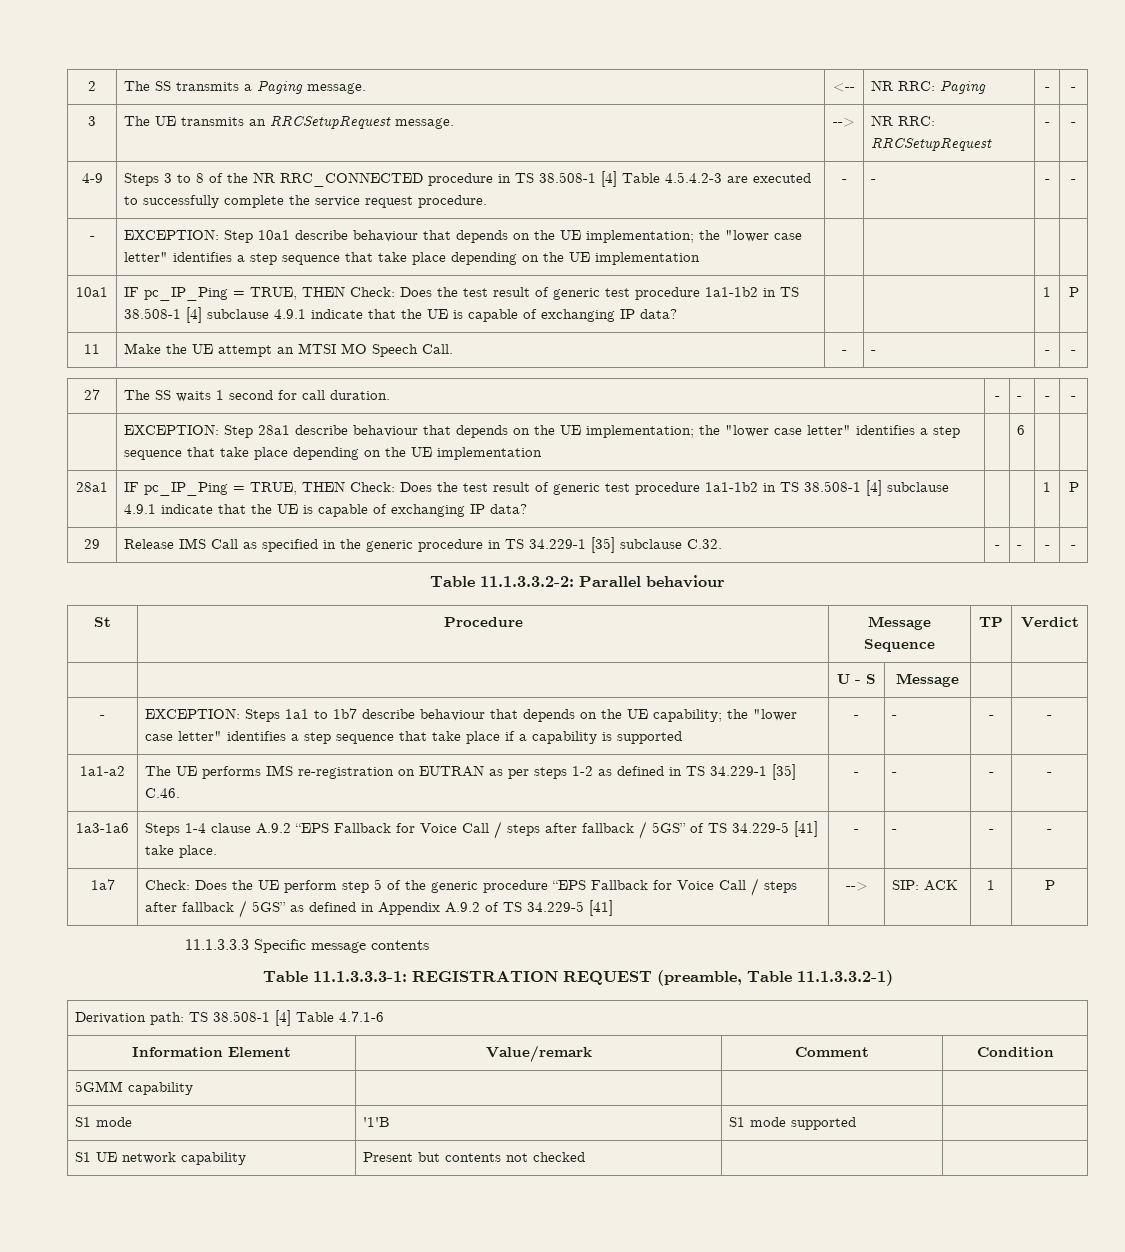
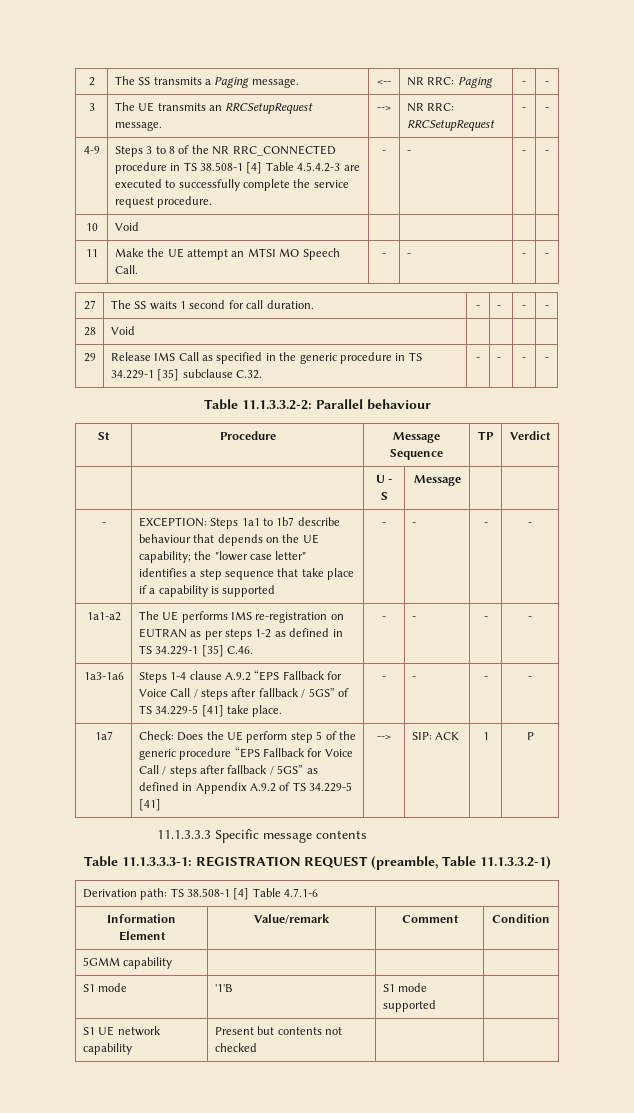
- - | EXCEPTION: Step 10a1 describe behaviour that depends on the UE implementation; the "lower case letter" identifies a step sequence that take place depending on the UE implementation | | | |
- 10a1 | IF pc_IP_Ping = TRUE, THEN Check: Does the test result of generic test procedure 1a1-1b2 in TS 38.508-1 [4] subclause 4.9.1 indicate that the UE is capable of exchanging IP data? | | | 1 | P
+ 10 | Void | | | |
- | EXCEPTION: Step 28a1 describe behaviour that depends on the UE implementation; the "lower case letter" identifies a step sequence that take place depending on the UE implementation | | 6 | |
- 28a1 | IF pc_IP_Ping = TRUE, THEN Check: Does the test result of generic test procedure 1a1-1b2 in TS 38.508-1 [4] subclause 4.9.1 indicate that the UE is capable of exchanging IP data? | | | 1 | P
+ 28 | Void | | | |

